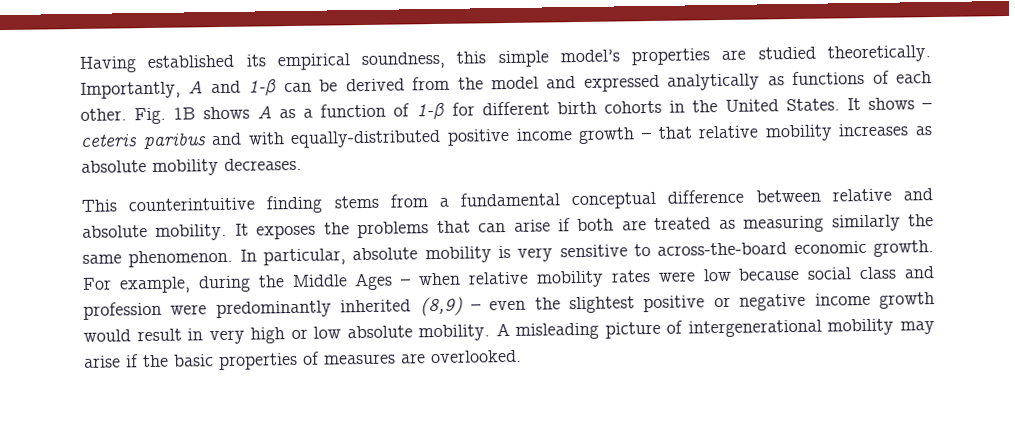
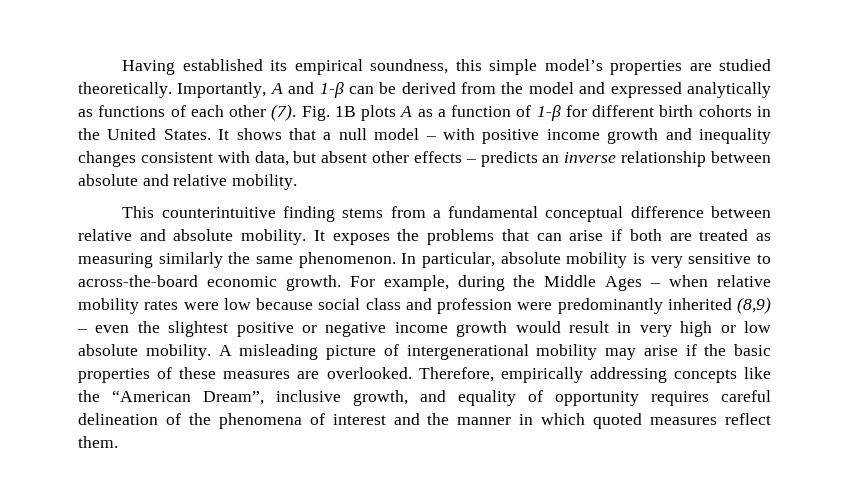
- Importantly, A and 1-β can be derived from the model and expressed analytically as functions of each other.
+ Importantly, A and 1-β can be derived from the model and expressed analytically as functions of each other (7).
- Fig. 1B shows A as a function of 1-β for different birth cohorts in the United States.
+ Fig. 1B plots A as a function of 1-β for different birth cohorts in the United States.
- It shows – ceteris paribus and with equally-distributed positive income growth – that relative mobility increases as absolute mobility decreases.
+ It shows that a null model – with positive income growth and inequality changes consistent with data, but absent other effects – predicts an inverse relationship between absolute and relative mobility.
- A misleading picture of intergenerational mobility may arise if the basic properties of measures are overlooked.
+ A misleading picture of intergenerational mobility may arise if the basic properties of these measures are overlooked.
+ Therefore, empirically addressing concepts like the “American Dream”, inclusive growth, and equality of opportunity requires careful delineation of the phenomena of interest and the manner in which quoted measures reflect them.

